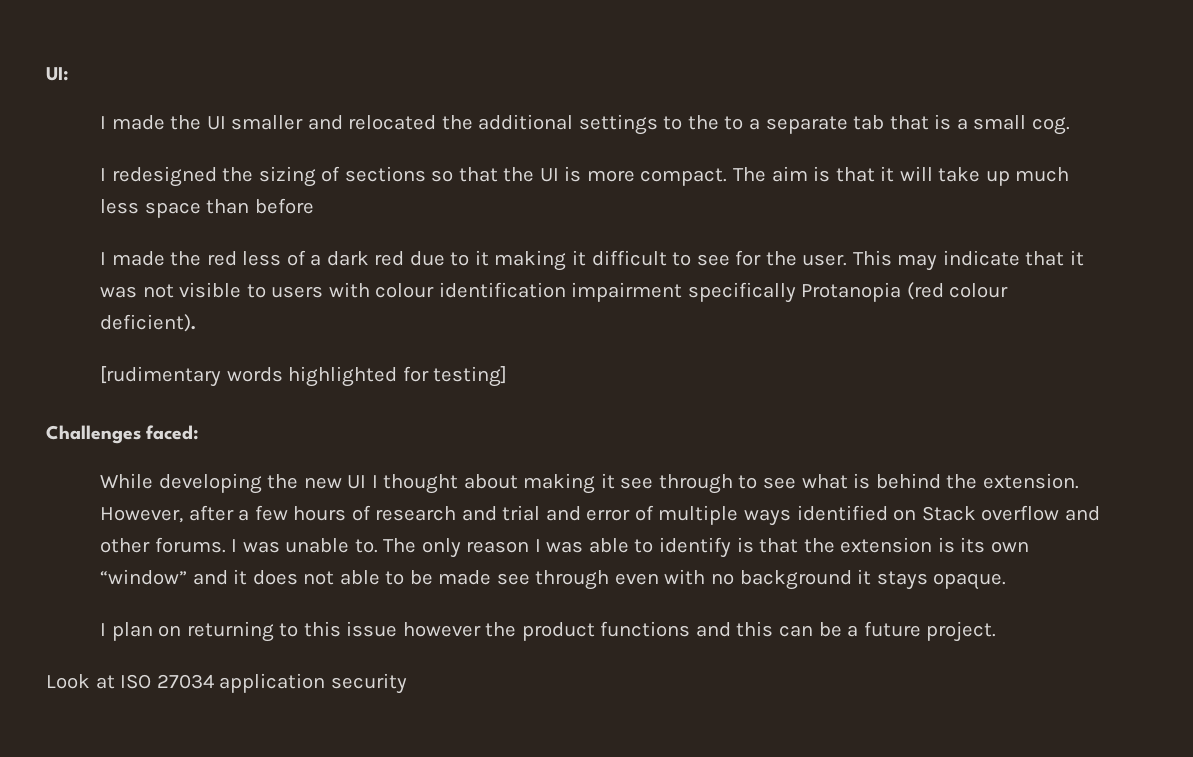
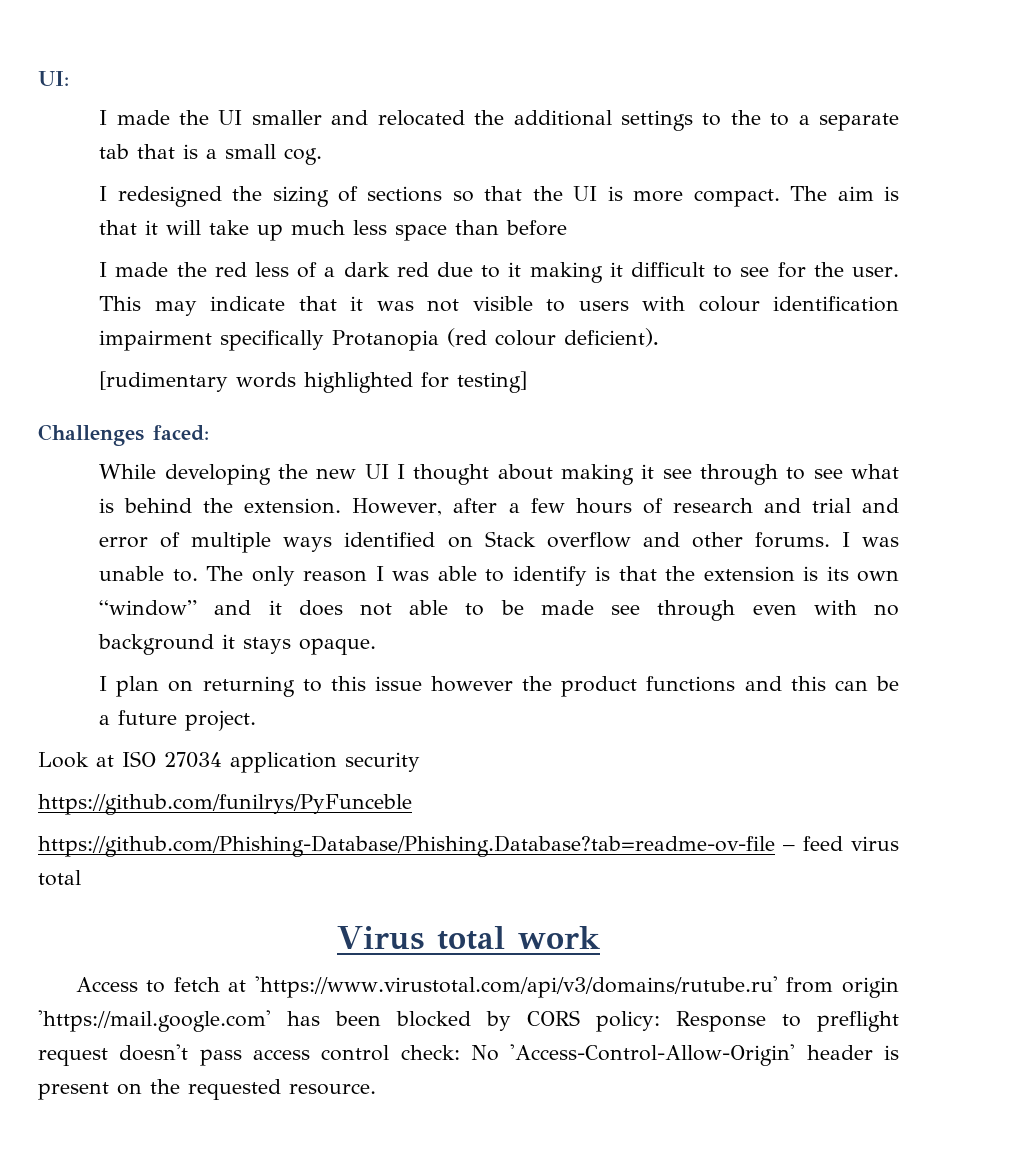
+ https://github.com/funilrys/PyFunceble
+ https://github.com/Phishing-Database/Phishing.Database?tab=readme-ov-file – feed virus total
+ Virus total work
+ Access to fetch at 'https://www.virustotal.com/api/v3/domains/rutube.ru' from origin 'https://mail.google.com' has been blocked by CORS policy: Response to preflight request doesn't pass access control check: No 'Access-Control-Allow-Origin' header is present on the requested resource.

